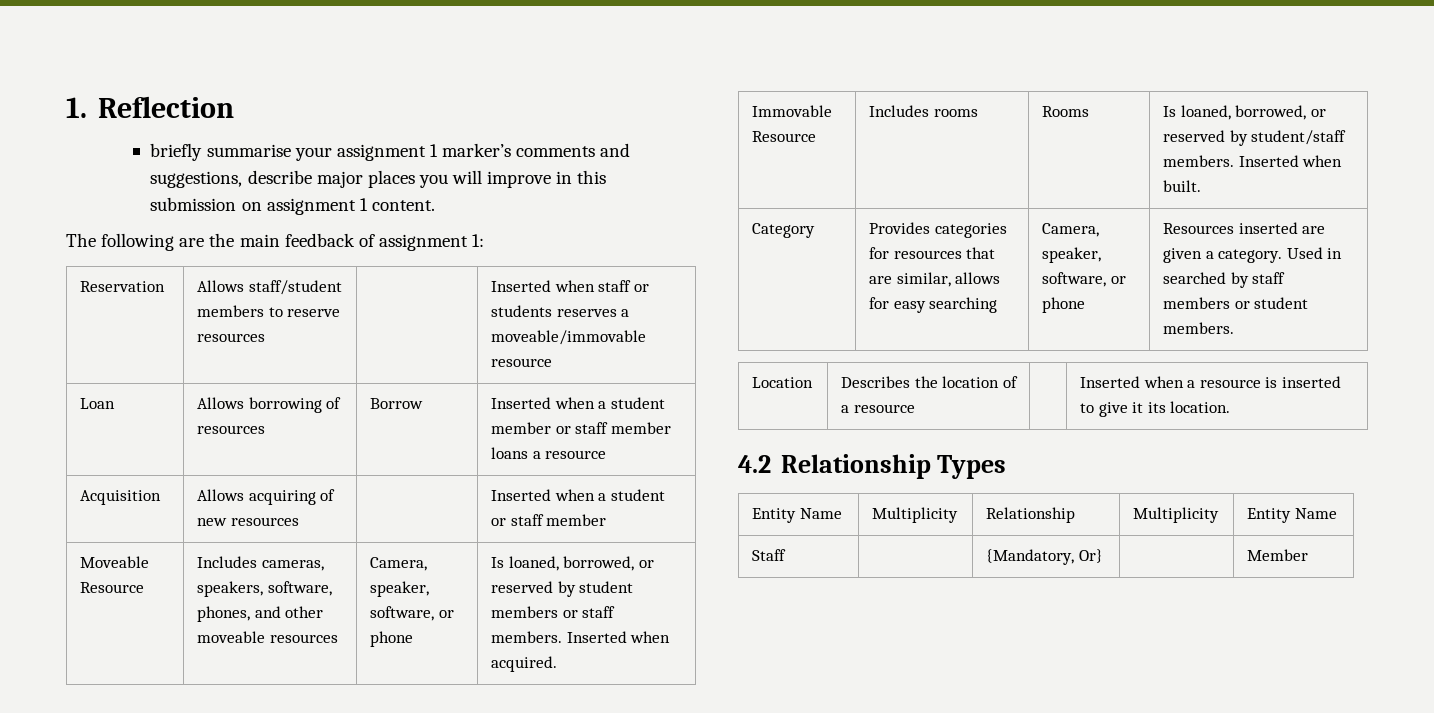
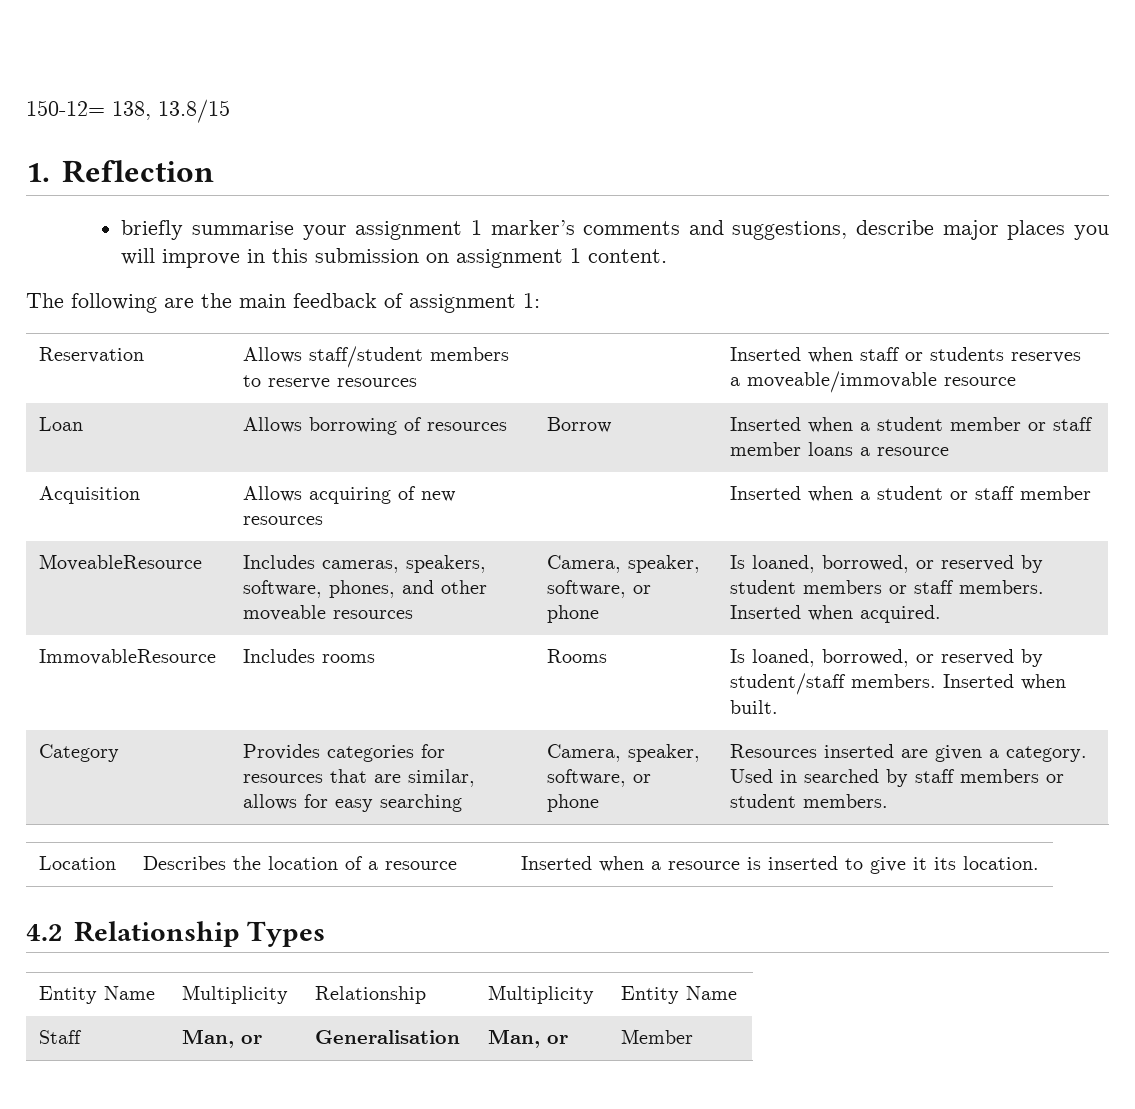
+ 150-12= 138, 13.8/15
- Moveable Resource | Includes cameras, speakers, software, phones, and other moveable resources | Camera, speaker, software, or phone | Is loaned, borrowed, or reserved by student members or staff members. Inserted when acquired.
+ MoveableResource | Includes cameras, speakers, software, phones, and other moveable resources | Camera, speaker, software, or phone | Is loaned, borrowed, or reserved by student members or staff members. Inserted when acquired.
- Immovable Resource | Includes rooms | Rooms | Is loaned, borrowed, or reserved by student/staff members. Inserted when built.
+ ImmovableResource | Includes rooms | Rooms | Is loaned, borrowed, or reserved by student/staff members. Inserted when built.
- Staff | | {Mandatory, Or} | | Member
+ Staff | Man, or | Generalisation | Man, or | Member

